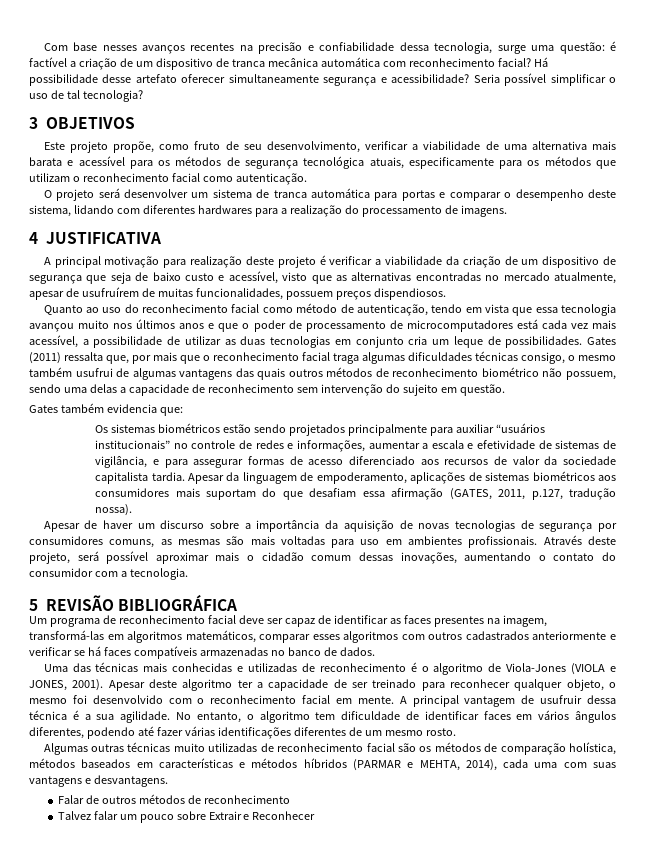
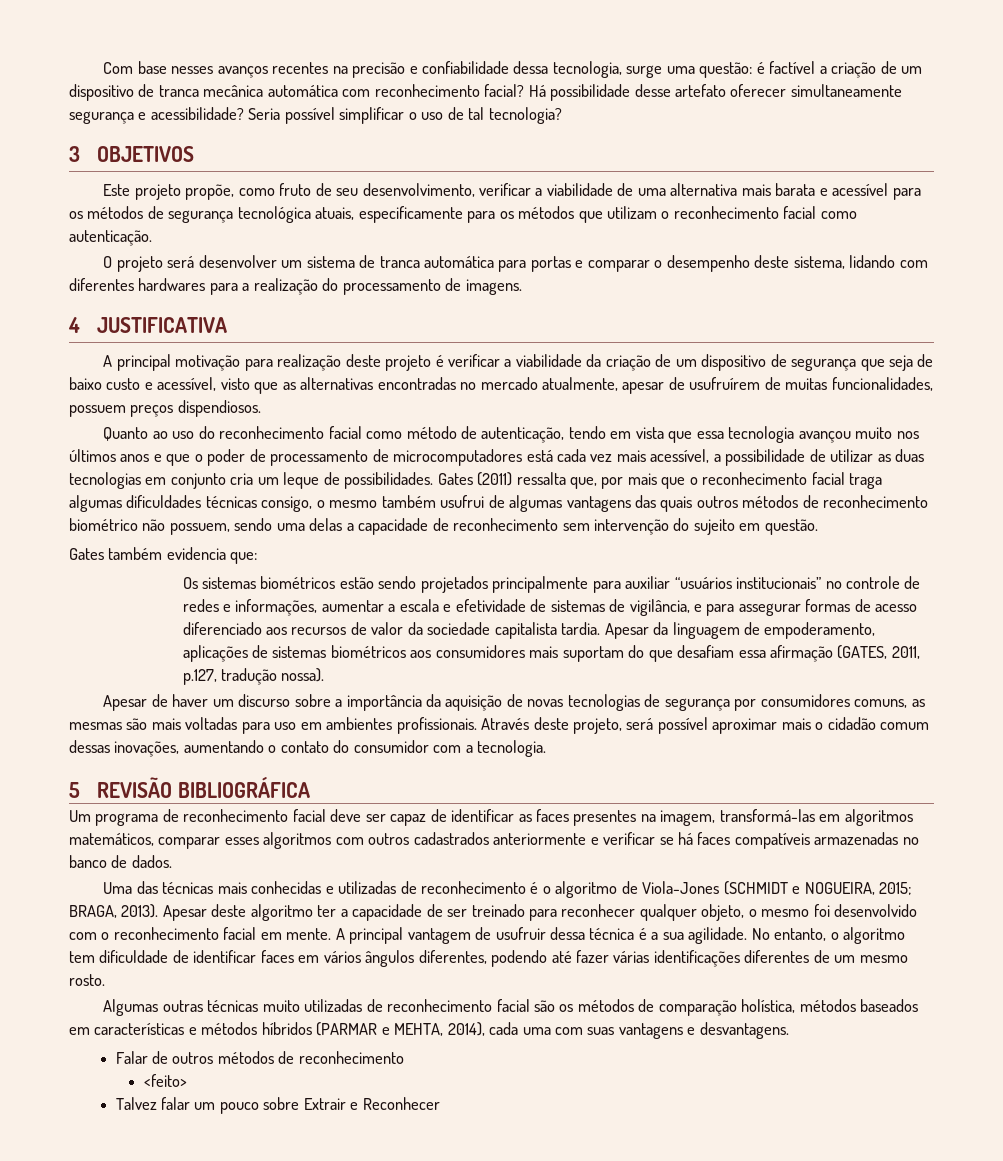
- Uma das técnicas mais conhecidas e utilizadas de reconhecimento é o algoritmo de Viola-Jones (VIOLA e JONES, 2001).
+ Uma das técnicas mais conhecidas e utilizadas de reconhecimento é o algoritmo de Viola-Jones (SCHMIDT e NOGUEIRA, 2015; BRAGA, 2013).
+ <feito>

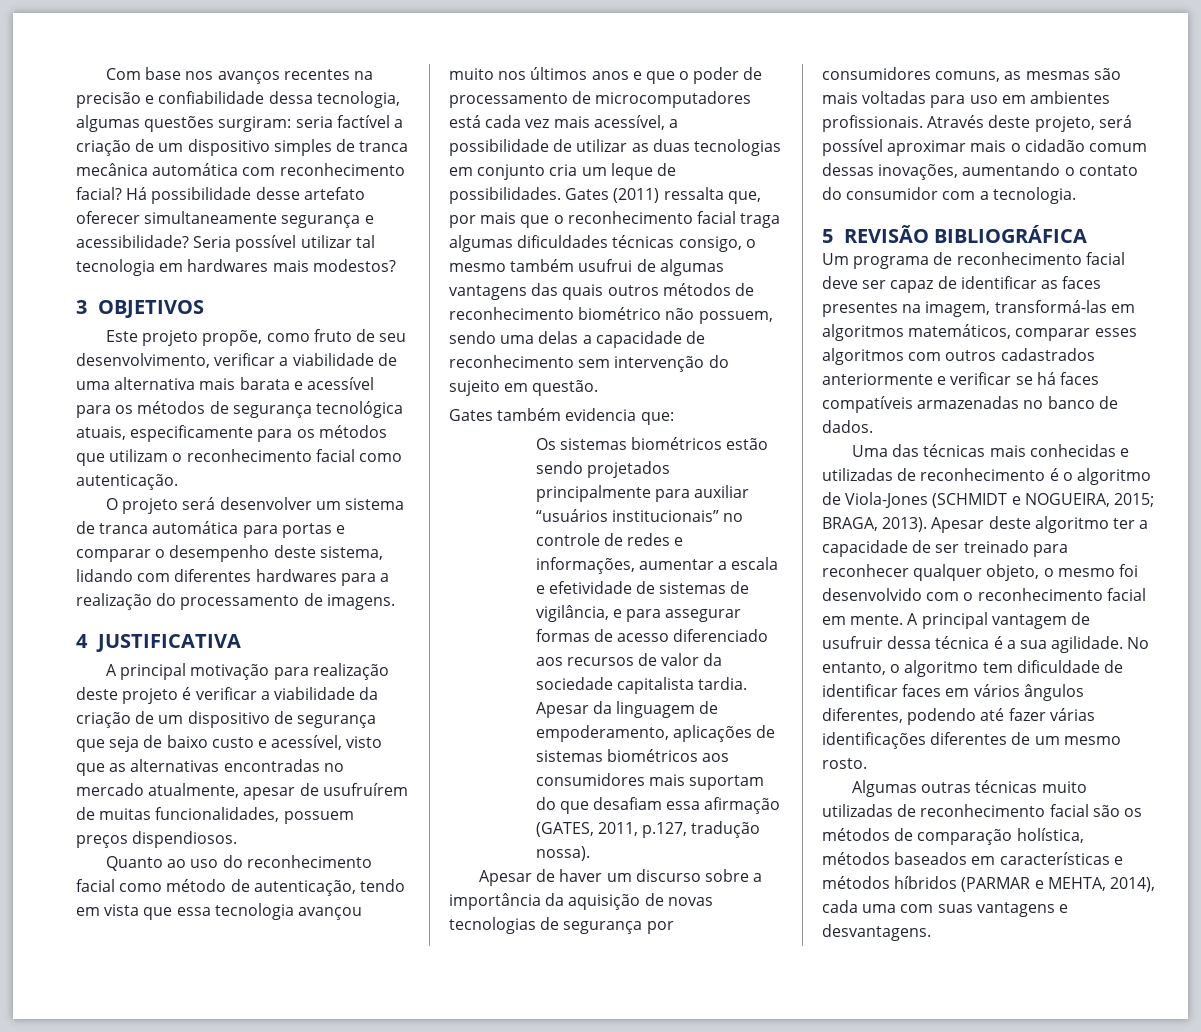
- Com base nesses avanços recentes na precisão e confiabilidade dessa tecnologia, surge uma questão: é factível a criação de um dispositivo de tranca mecânica automática com reconhecimento facial?
+ Com base nos avanços recentes na precisão e confiabilidade dessa tecnologia, algumas questões surgiram: seria factível a criação de um dispositivo simples de tranca mecânica automática com reconhecimento facial?
- Seria possível simplificar o uso de tal tecnologia?
+ Seria possível utilizar tal tecnologia em hardwares mais modestos?
- Falar de outros métodos de reconhecimento
- <feito>
- Talvez falar um pouco sobre Extrair e Reconhecer

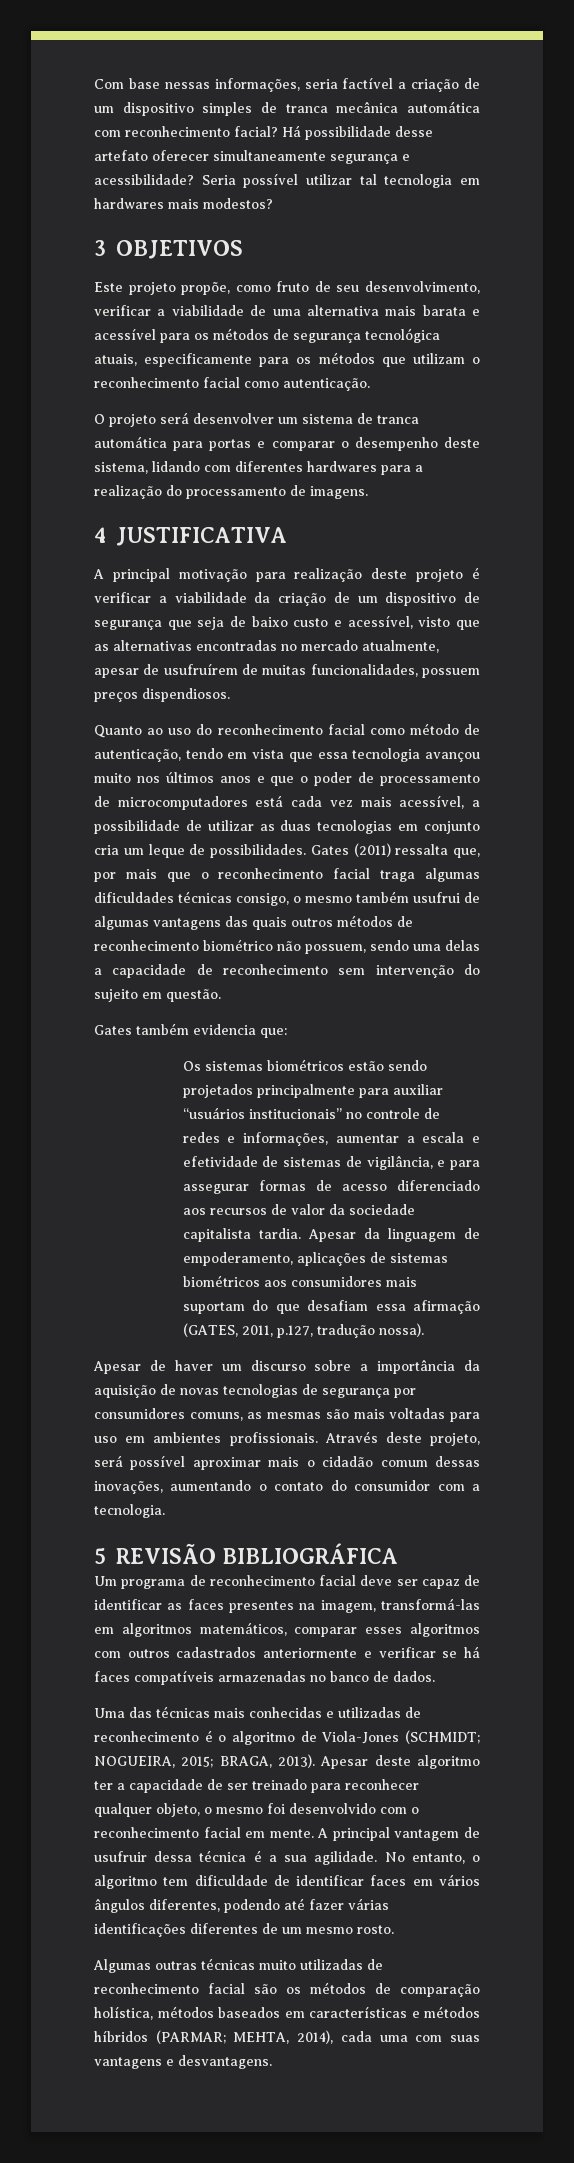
- Com base nos avanços recentes na precisão e confiabilidade dessa tecnologia, algumas questões surgiram: seria factível a criação de um dispositivo simples de tranca mecânica automática com reconhecimento facial?
+ Com base nessas informações, seria factível a criação de um dispositivo simples de tranca mecânica automática com reconhecimento facial?
- Uma das técnicas mais conhecidas e utilizadas de reconhecimento é o algoritmo de Viola-Jones (SCHMIDT e NOGUEIRA, 2015; BRAGA, 2013).
+ Uma das técnicas mais conhecidas e utilizadas de reconhecimento é o algoritmo de Viola-Jones (SCHMIDT; NOGUEIRA, 2015; BRAGA, 2013).
- Algumas outras técnicas muito utilizadas de reconhecimento facial são os métodos de comparação holística, métodos baseados em características e métodos híbridos (PARMAR e MEHTA, 2014), cada uma com suas vantagens e desvantagens.
+ Algumas outras técnicas muito utilizadas de reconhecimento facial são os métodos de comparação holística, métodos baseados em características e métodos híbridos (PARMAR; MEHTA, 2014), cada uma com suas vantagens e desvantagens.

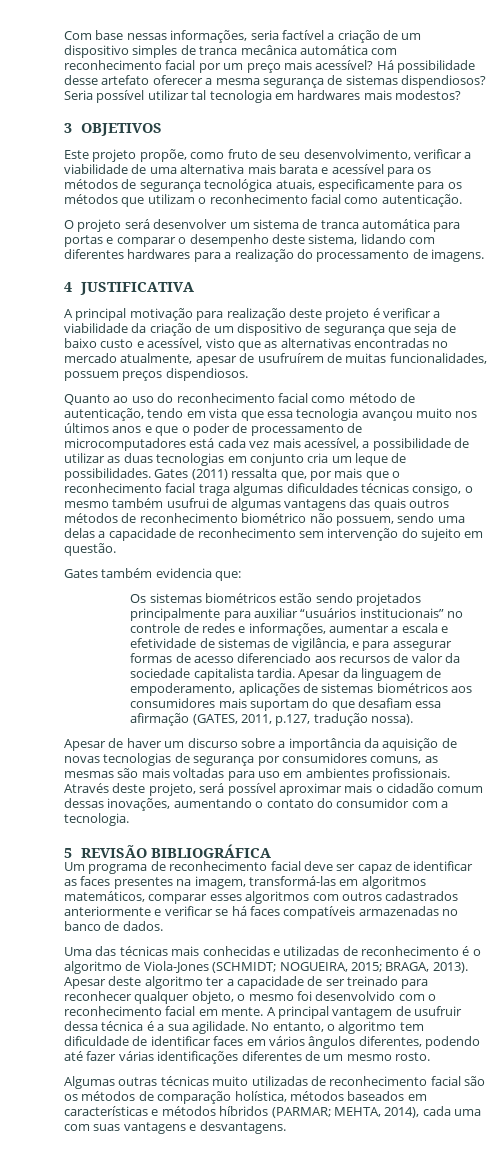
- Com base nessas informações, seria factível a criação de um dispositivo simples de tranca mecânica automática com reconhecimento facial?
+ Com base nessas informações, seria factível a criação de um dispositivo simples de tranca mecânica automática com reconhecimento facial por um preço mais acessível?
- Há possibilidade desse artefato oferecer simultaneamente segurança e acessibilidade?
+ Há possibilidade desse artefato oferecer a mesma segurança de sistemas dispendiosos?

